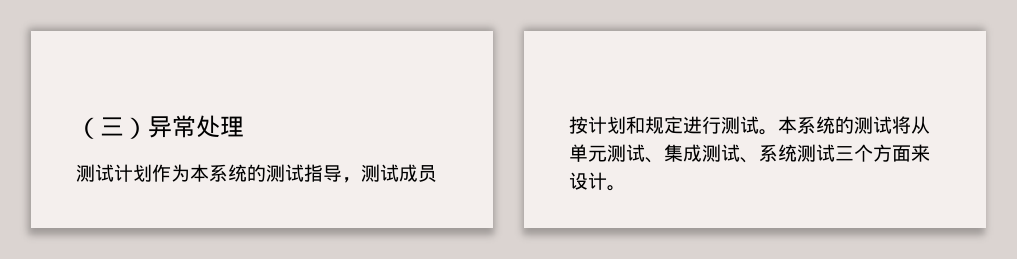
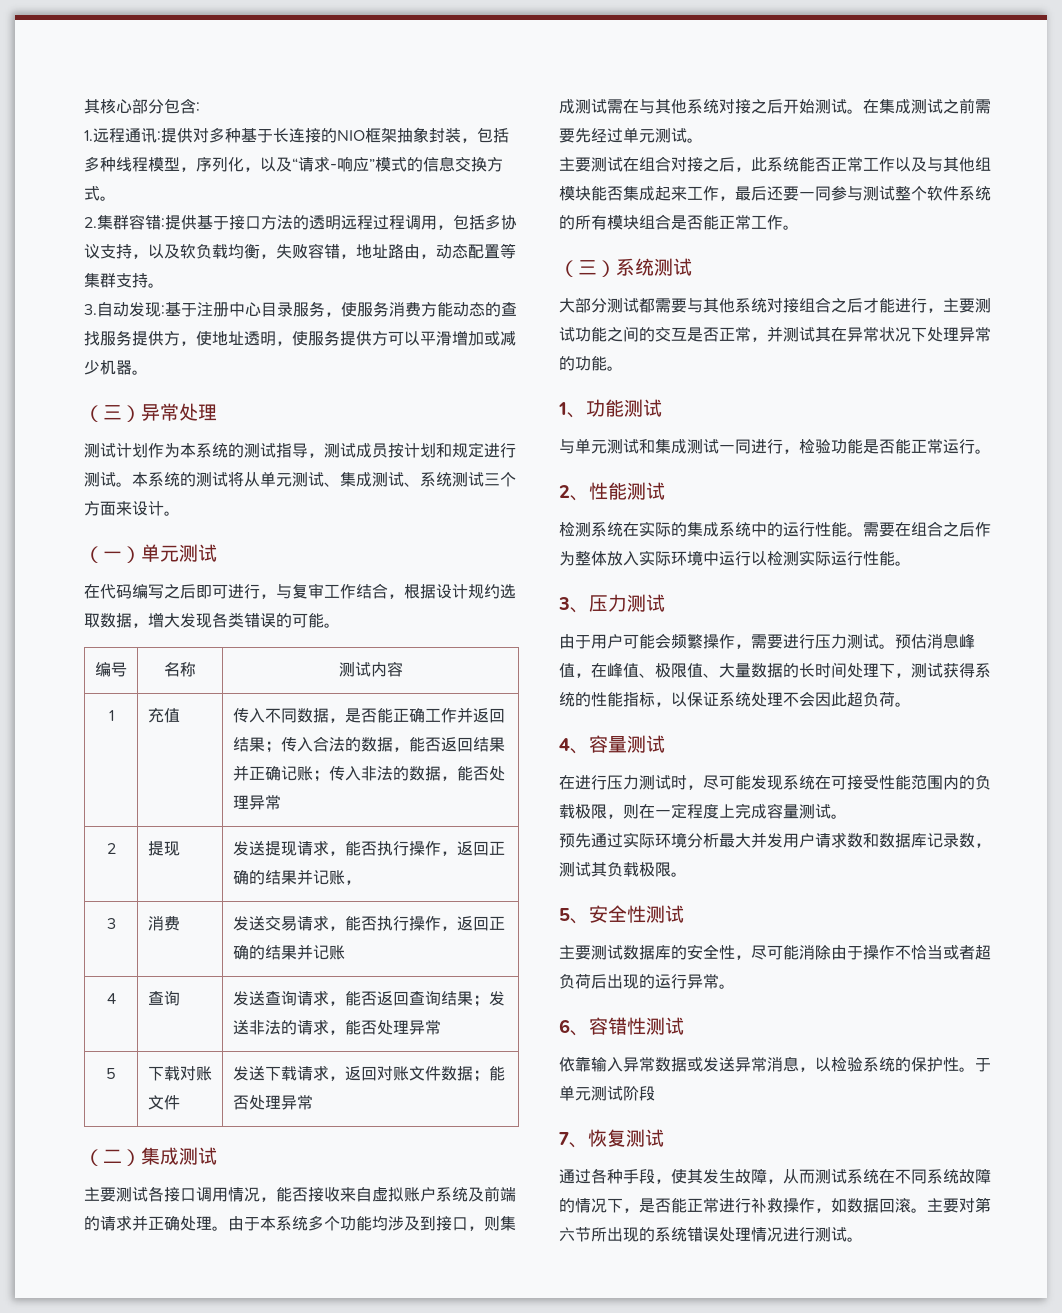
+ 其核心部分包含:
+ 1.远程通讯:提供对多种基于长连接的NIO框架抽象封装，包括多种线程模型，序列化，以及“请求-响应”模式的信息交换方式。
+ 2.集群容错:提供基于接口方法的透明远程过程调用，包括多协议支持，以及软负载均衡，失败容错，地址路由，动态配置等集群支持。
+ 3.自动发现:基于注册中心目录服务，使服务消费方能动态的查找服务提供方，使地址透明，使服务提供方可以平滑增加或减少机器。
+ （一）单元测试
+ 在代码编写之后即可进行，与复审工作结合，根据设计规约选取数据，增大发现各类错误的可能。
+ 编号 | 名称 | 测试内容
+ 1 | 充值 | 传入不同数据，是否能正确工作并返回结果；传入合法的数据，能否返回结果并正确记账；传入非法的数据，能否处理异常
+ 2 | 提现 | 发送提现请求，能否执行操作，返回正确的结果并记账，
+ 3 | 消费 | 发送交易请求，能否执行操作，返回正确的结果并记账
+ 4 | 查询 | 发送查询请求，能否返回查询结果；发送非法的请求，能否处理异常
+ 5 | 下载对账文件 | 发送下载请求，返回对账文件数据；能否处理异常
+ （二）集成测试
+ 主要测试各接口调用情况，能否接收来自虚拟账户系统及前端的请求并正确处理。由于本系统多个功能均涉及到接口，则集成测试需在与其他系统对接之后开始测试。在集成测试之前需要先经过单元测试。
+ 主要测试在组合对接之后，此系统能否正常工作以及与其他组模块能否集成起来工作，最后还要一同参与测试整个软件系统的所有模块组合是否能正常工作。
+ （三）系统测试
+ 大部分测试都需要与其他系统对接组合之后才能进行，主要测试功能之间的交互是否正常，并测试其在异常状况下处理异常的功能。
+ 1、功能测试
+ 与单元测试和集成测试一同进行，检验功能是否能正常运行。
+ 2、性能测试
+ 检测系统在实际的集成系统中的运行性能。需要在组合之后作为整体放入实际环境中运行以检测实际运行性能。
+ 3、压力测试
+ 由于用户可能会频繁操作，需要进行压力测试。预估消息峰值，在峰值、极限值、大量数据的长时间处理下，测试获得系统的性能指标，以保证系统处理不会因此超负荷。
+ 4、容量测试
+ 在进行压力测试时，尽可能发现系统在可接受性能范围内的负载极限，则在一定程度上完成容量测试。
+ 预先通过实际环境分析最大并发用户请求数和数据库记录数，测试其负载极限。
+ 5、安全性测试
+ 主要测试数据库的安全性，尽可能消除由于操作不恰当或者超负荷后出现的运行异常。
+ 6、容错性测试
+ 依靠输入异常数据或发送异常消息，以检验系统的保护性。于单元测试阶段
+ 7、恢复测试
+ 通过各种手段，使其发生故障，从而测试系统在不同系统故障的情况下，是否能正常进行补救操作，如数据回滚。主要对第六节所出现的系统错误处理情况进行测试。

